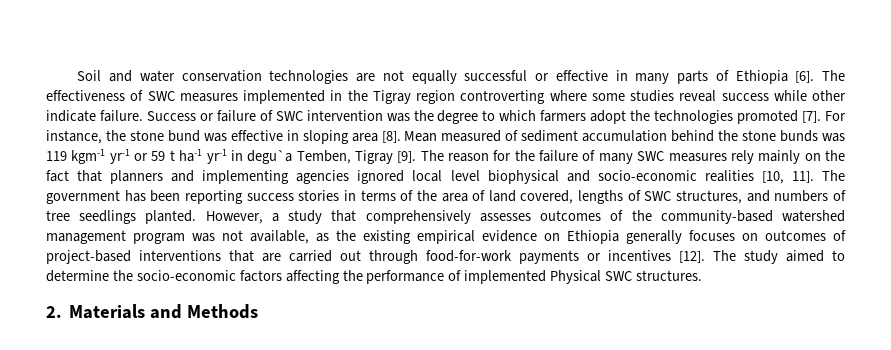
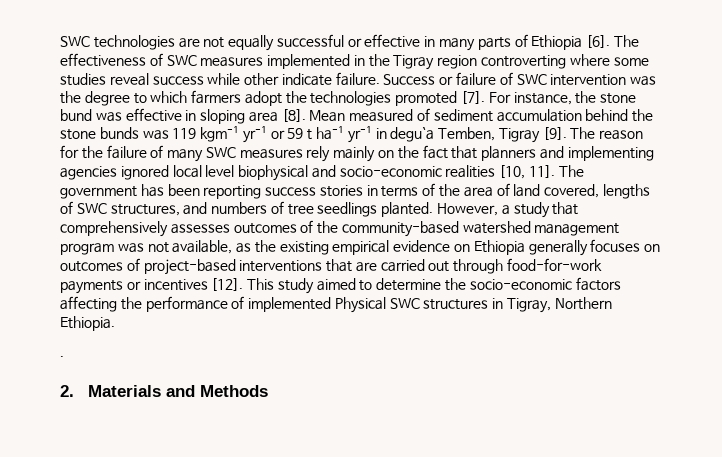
- Soil and water conservation technologies are not equally successful or effective in many parts of Ethiopia [6].
+ SWC technologies are not equally successful or effective in many parts of Ethiopia [6].
- The study aimed to determine the socio-economic factors affecting the performance of implemented Physical SWC structures.
+ This study aimed to determine the socio-economic factors affecting the performance of implemented Physical SWC structures in Tigray, Northern Ethiopia.
+ .

